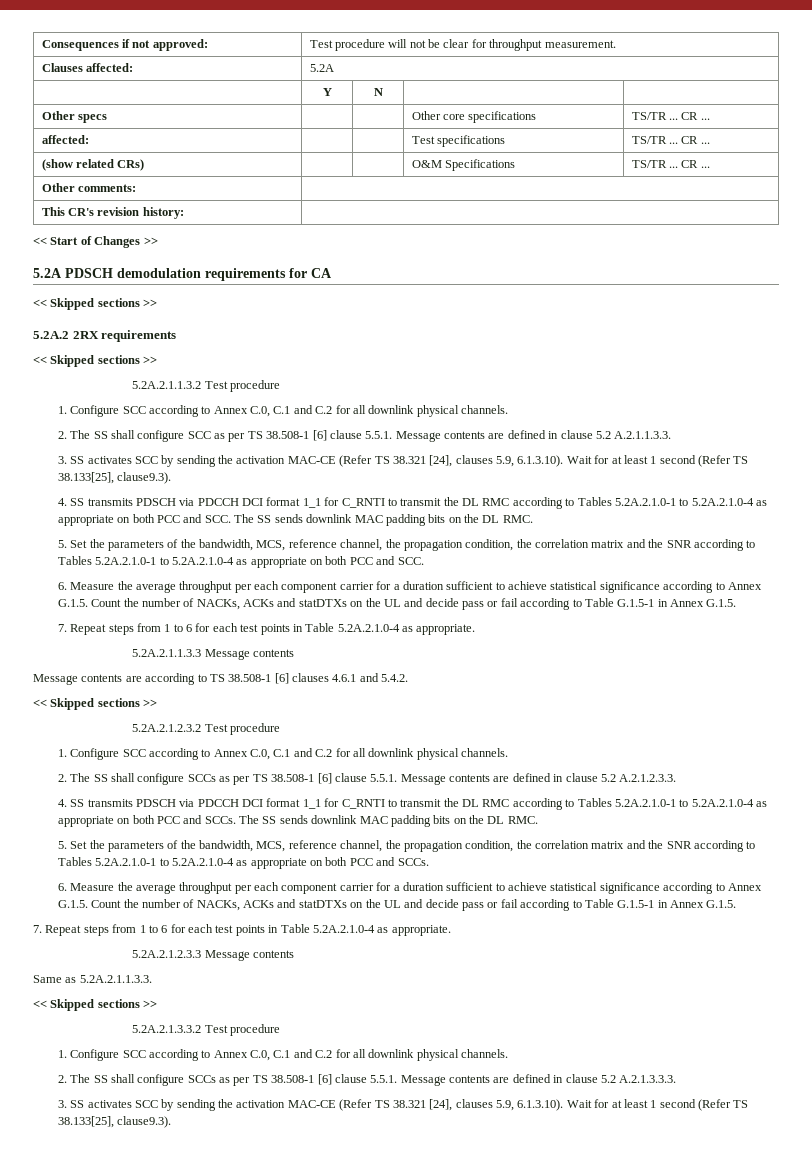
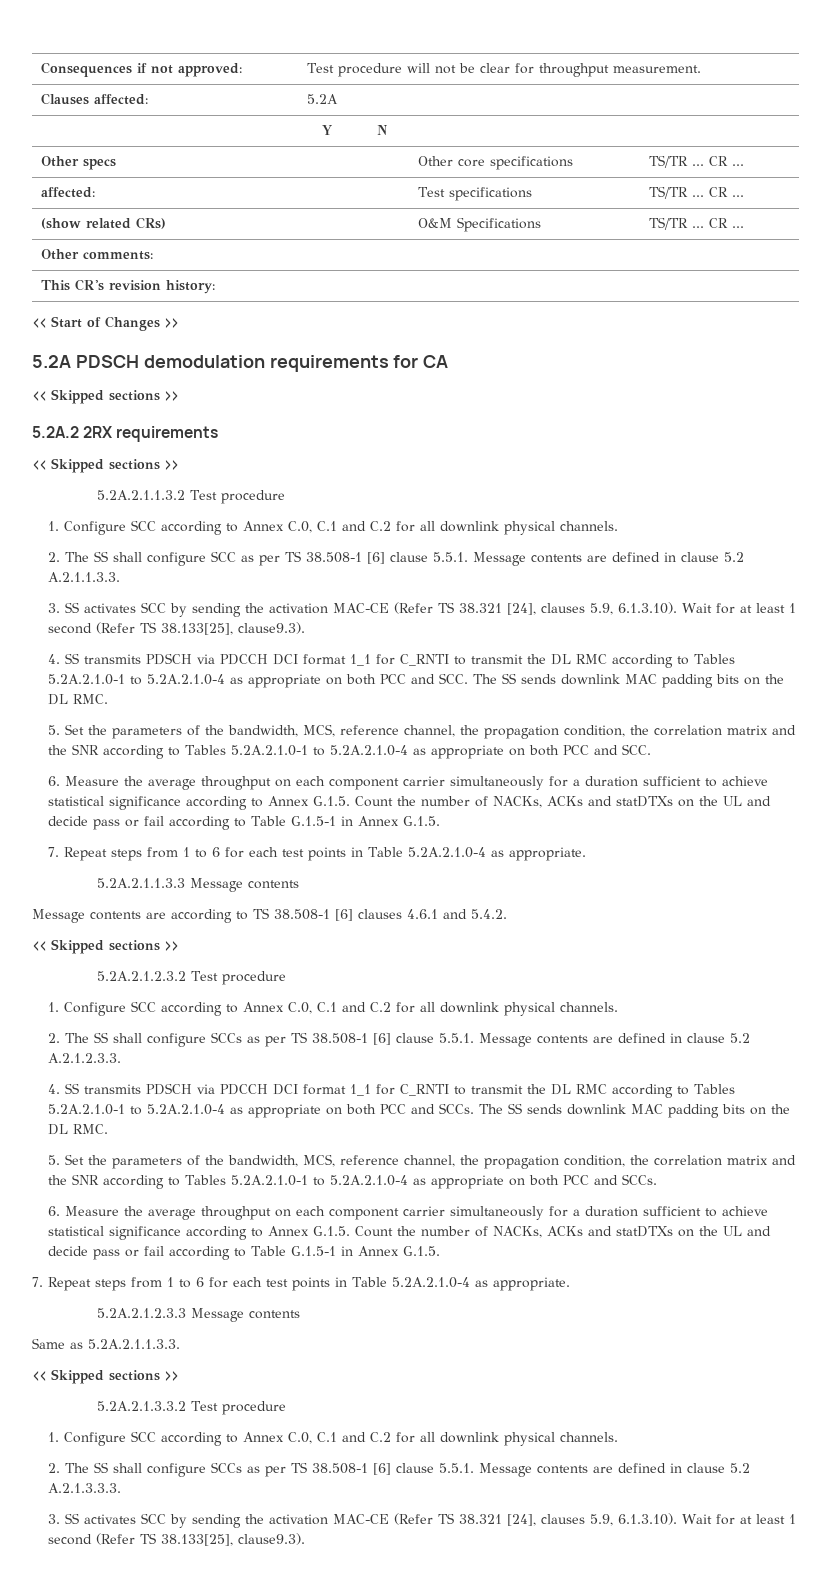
  5. Set the parameters of the bandwidth, MCS, reference channel, the propagation condition, the correlation matrix and the SNR according to Tables 5.2A.2.1.0-1 to 5.2A.2.1.0-4 as appropriate on both PCC and SCC.
- 6. Measure the average throughput per each component carrier for a duration sufficient to achieve statistical significance according to Annex G.1.5. Count the number of NACKs, ACKs and statDTXs on the UL and decide pass or fail according to Table G.1.5-1 in Annex G.1.5.
+ 6. Measure the average throughput on each component carrier simultaneously for a duration sufficient to achieve statistical significance according to Annex G.1.5. Count the number of NACKs, ACKs and statDTXs on the UL and decide pass or fail according to Table G.1.5-1 in Annex G.1.5.
  5. Set the parameters of the bandwidth, MCS, reference channel, the propagation condition, the correlation matrix and the SNR according to Tables 5.2A.2.1.0-1 to 5.2A.2.1.0-4 as appropriate on both PCC and SCCs.
- 6. Measure the average throughput per each component carrier for a duration sufficient to achieve statistical significance according to Annex G.1.5. Count the number of NACKs, ACKs and statDTXs on the UL and decide pass or fail according to Table G.1.5-1 in Annex G.1.5.
+ 6. Measure the average throughput on each component carrier simultaneously for a duration sufficient to achieve statistical significance according to Annex G.1.5. Count the number of NACKs, ACKs and statDTXs on the UL and decide pass or fail according to Table G.1.5-1 in Annex G.1.5.

